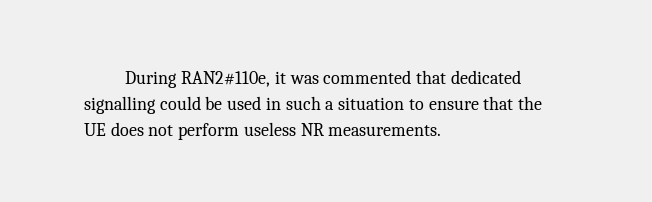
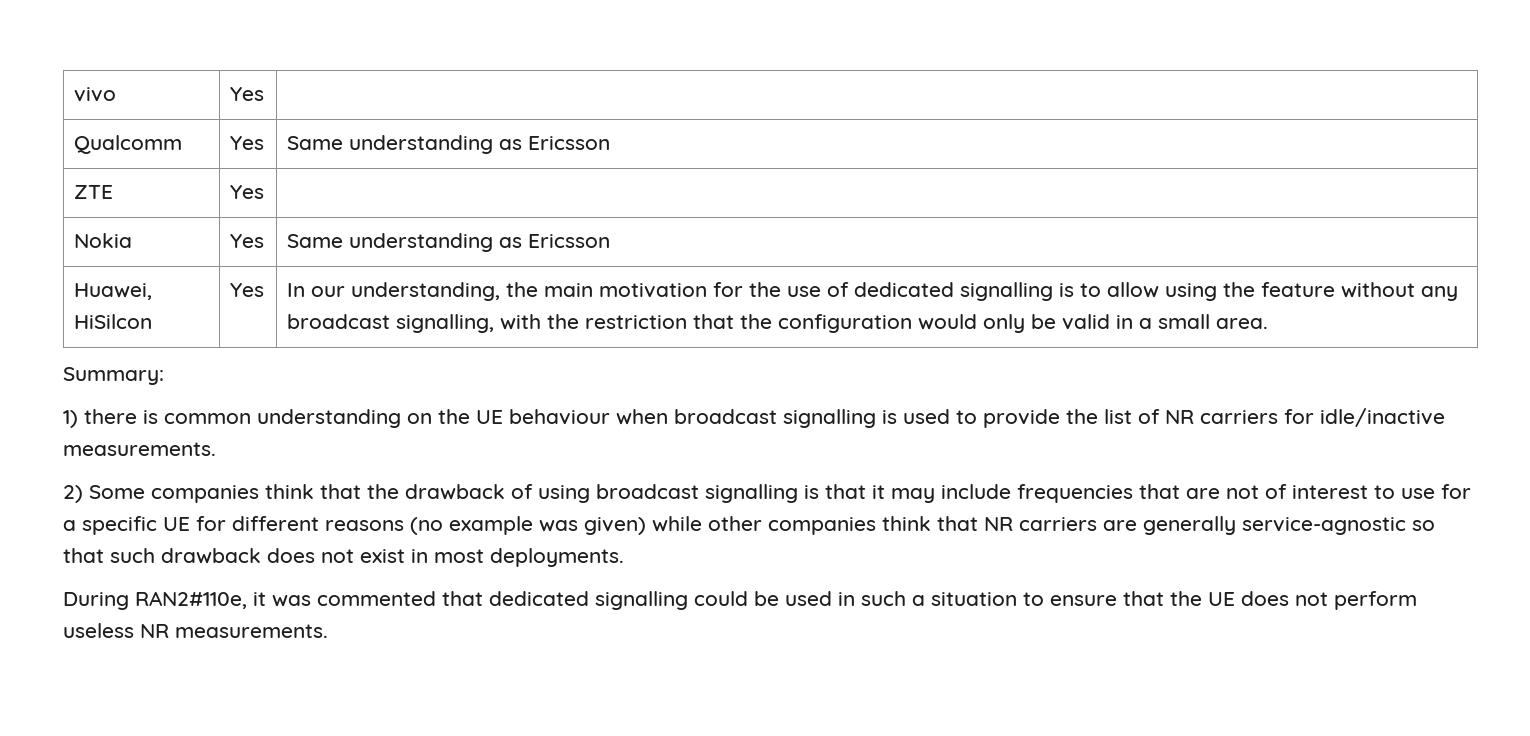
+ vivo | Yes |
+ Qualcomm | Yes | Same understanding as Ericsson
+ ZTE | Yes |
+ Nokia | Yes | Same understanding as Ericsson
+ Huawei, HiSilcon | Yes | In our understanding, the main motivation for the use of dedicated signalling is to allow using the feature without any broadcast signalling, with the restriction that the configuration would only be valid in a small area.
+ Summary:
+ 1) there is common understanding on the UE behaviour when broadcast signalling is used to provide the list of NR carriers for idle/inactive measurements.
+ 2) Some companies think that the drawback of using broadcast signalling is that it may include frequencies that are not of interest to use for a specific UE for different reasons (no example was given) while other companies think that NR carriers are generally service-agnostic so that such drawback does not exist in most deployments.

